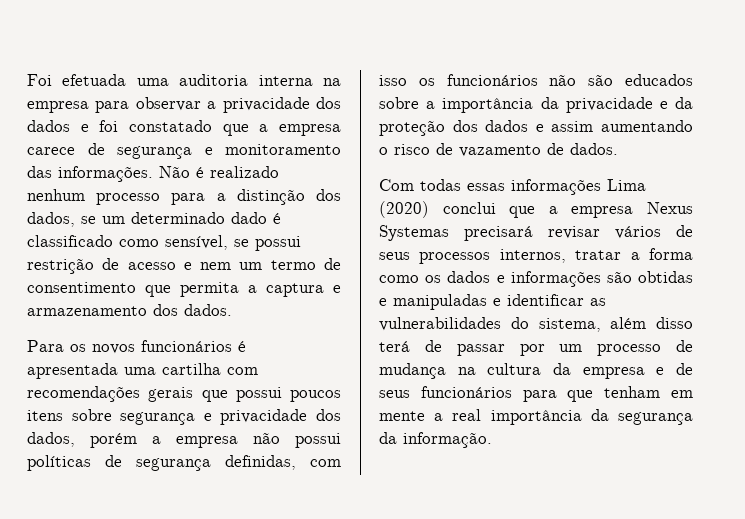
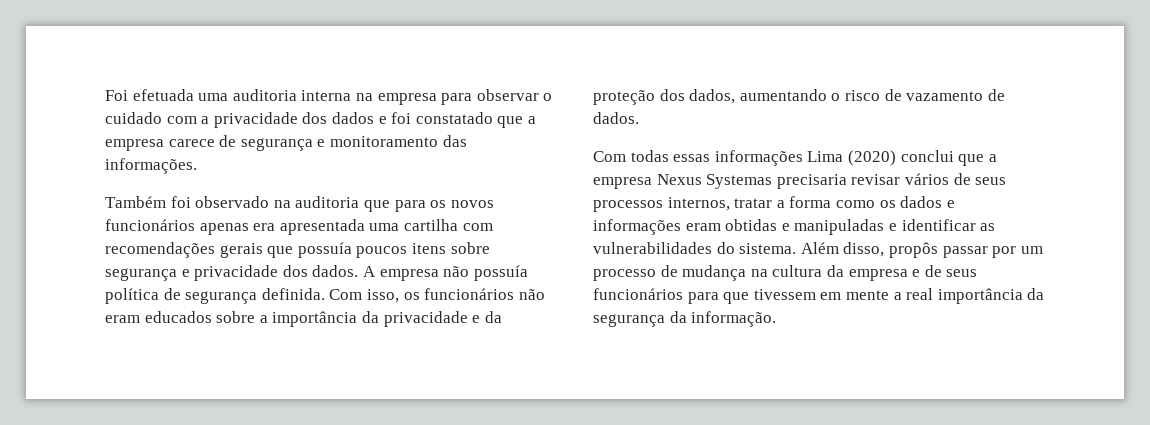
- Foi efetuada uma auditoria interna na empresa para observar a privacidade dos dados e foi constatado que a empresa carece de segurança e monitoramento das informações. Não é realizado nenhum processo para a distinção dos dados, se um determinado dado é classificado como sensível, se possui restrição de acesso e nem um termo de consentimento que permita a captura e armazenamento dos dados.
- Para os novos funcionários é apresentada uma cartilha com recomendações gerais que possui poucos itens sobre segurança e privacidade dos dados, porém a empresa não possui políticas de segurança definidas, com isso os funcionários não são educados sobre a importância da privacidade e da proteção dos dados e assim aumentando o risco de vazamento de dados.
+ Foi efetuada uma auditoria interna na empresa para observar o cuidado com a privacidade dos dados e foi constatado que a empresa carece de segurança e monitoramento das informações.
+ Também foi observado na auditoria que para os novos funcionários apenas era apresentada uma cartilha com recomendações gerais que possuía poucos itens sobre segurança e privacidade dos dados. A empresa não possuía política de segurança definida. Com isso, os funcionários não eram educados sobre a importância da privacidade e da proteção dos dados, aumentando o risco de vazamento de dados.
- Com todas essas informações Lima (2020) conclui que a empresa Nexus Systemas precisará revisar vários de seus processos internos, tratar a forma como os dados e informações são obtidas e manipuladas e identificar as vulnerabilidades do sistema, além disso terá de passar por um processo de mudança na cultura da empresa e de seus funcionários para que tenham em mente a real importância da segurança da informação.
+ Com todas essas informações Lima (2020) conclui que a empresa Nexus Systemas precisaria revisar vários de seus processos internos, tratar a forma como os dados e informações eram obtidas e manipuladas e identificar as vulnerabilidades do sistema. Além disso, propôs passar por um processo de mudança na cultura da empresa e de seus funcionários para que tivessem em mente a real importância da segurança da informação.

